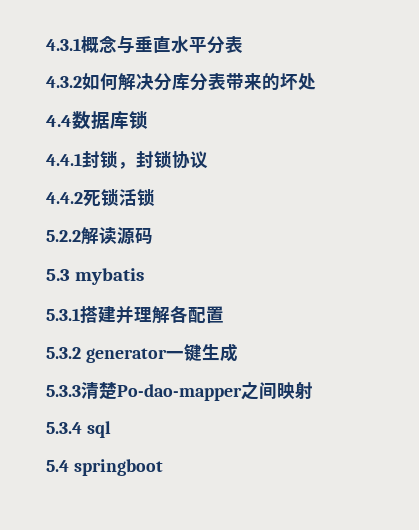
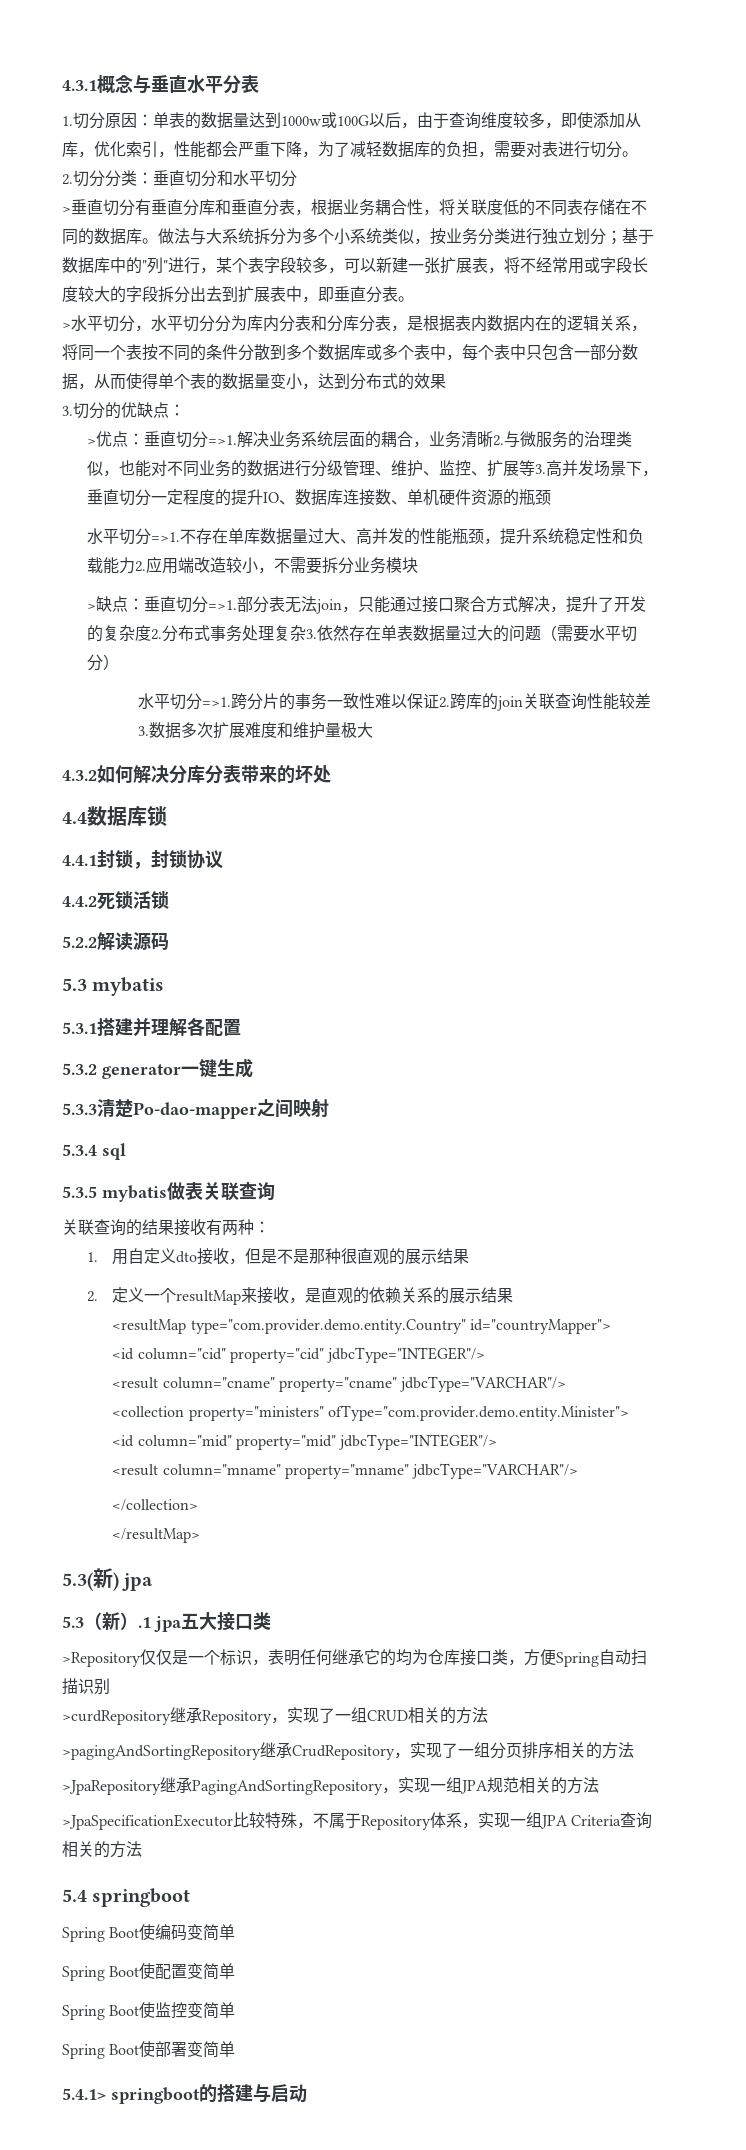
+ 1.切分原因：单表的数据量达到1000w或100G以后，由于查询维度较多，即使添加从库，优化索引，性能都会严重下降，为了减轻数据库的负担，需要对表进行切分。
+ 2.切分分类：垂直切分和水平切分
+ >垂直切分有垂直分库和垂直分表，根据业务耦合性，将关联度低的不同表存储在不同的数据库。做法与大系统拆分为多个小系统类似，按业务分类进行独立划分；基于数据库中的"列"进行，某个表字段较多，可以新建一张扩展表，将不经常用或字段长度较大的字段拆分出去到扩展表中，即垂直分表。
+ >水平切分，水平切分分为库内分表和分库分表，是根据表内数据内在的逻辑关系，将同一个表按不同的条件分散到多个数据库或多个表中，每个表中只包含一部分数据，从而使得单个表的数据量变小，达到分布式的效果
+ 3.切分的优缺点：
+ >优点：垂直切分=>1.解决业务系统层面的耦合，业务清晰2.与微服务的治理类似，也能对不同业务的数据进行分级管理、维护、监控、扩展等3.高并发场景下，垂直切分一定程度的提升IO、数据库连接数、单机硬件资源的瓶颈
+ 水平切分=>1.不存在单库数据量过大、高并发的性能瓶颈，提升系统稳定性和负载能力2.应用端改造较小，不需要拆分业务模块
+ >缺点：垂直切分=>1.部分表无法join，只能通过接口聚合方式解决，提升了开发的复杂度2.分布式事务处理复杂3.依然存在单表数据量过大的问题（需要水平切分）
+ 水平切分=>1.跨分片的事务一致性难以保证2.跨库的join关联查询性能较差3.数据多次扩展难度和维护量极大
+ 5.3.5 mybatis做表关联查询
+ 关联查询的结果接收有两种：
+ 1.用自定义dto接收，但是不是那种很直观的展示结果
+ 2.定义一个resultMap来接收，是直观的依赖关系的展示结果
+ <resultMap type="com.provider.demo.entity.Country" id="countryMapper">
+ <id column="cid" property="cid" jdbcType="INTEGER"/>
+ <result column="cname" property="cname" jdbcType="VARCHAR"/>
+ <collection property="ministers" ofType="com.provider.demo.entity.Minister">
+ <id column="mid" property="mid" jdbcType="INTEGER"/>
+ <result column="mname" property="mname" jdbcType="VARCHAR"/>
+ </collection>
+ </resultMap>
+ 5.3(新) jpa
+ 5.3（新）.1 jpa五大接口类
+ >Repository仅仅是一个标识，表明任何继承它的均为仓库接口类，方便Spring自动扫描识别
+ >curdRepository继承Repository，实现了一组CRUD相关的方法
+ >pagingAndSortingRepository继承CrudRepository，实现了一组分页排序相关的方法
+ >JpaRepository继承PagingAndSortingRepository，实现一组JPA规范相关的方法
+ >JpaSpecificationExecutor比较特殊，不属于Repository体系，实现一组JPA Criteria查询相关的方法
  5.4 springboot
+ Spring Boot使编码变简单
+ Spring Boot使配置变简单
+ Spring Boot使监控变简单
+ Spring Boot使部署变简单
+ 5.4.1> springboot的搭建与启动

